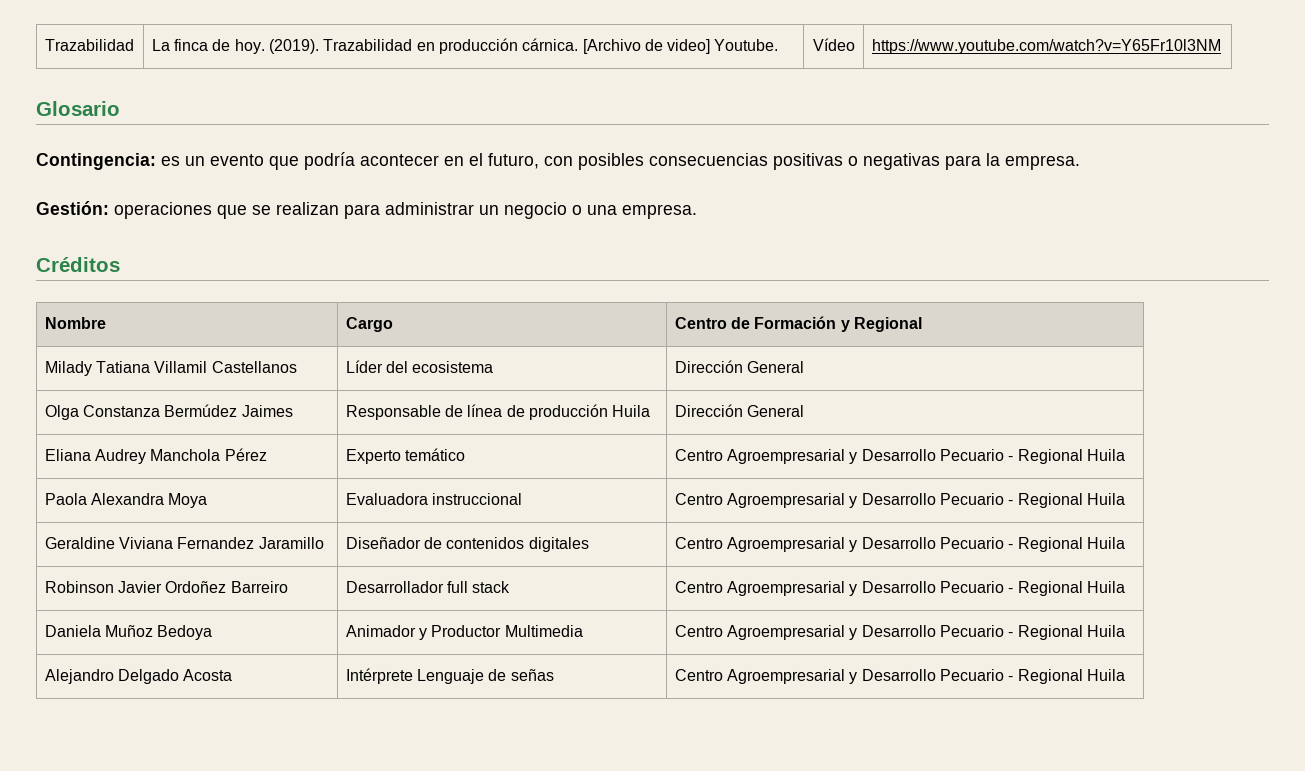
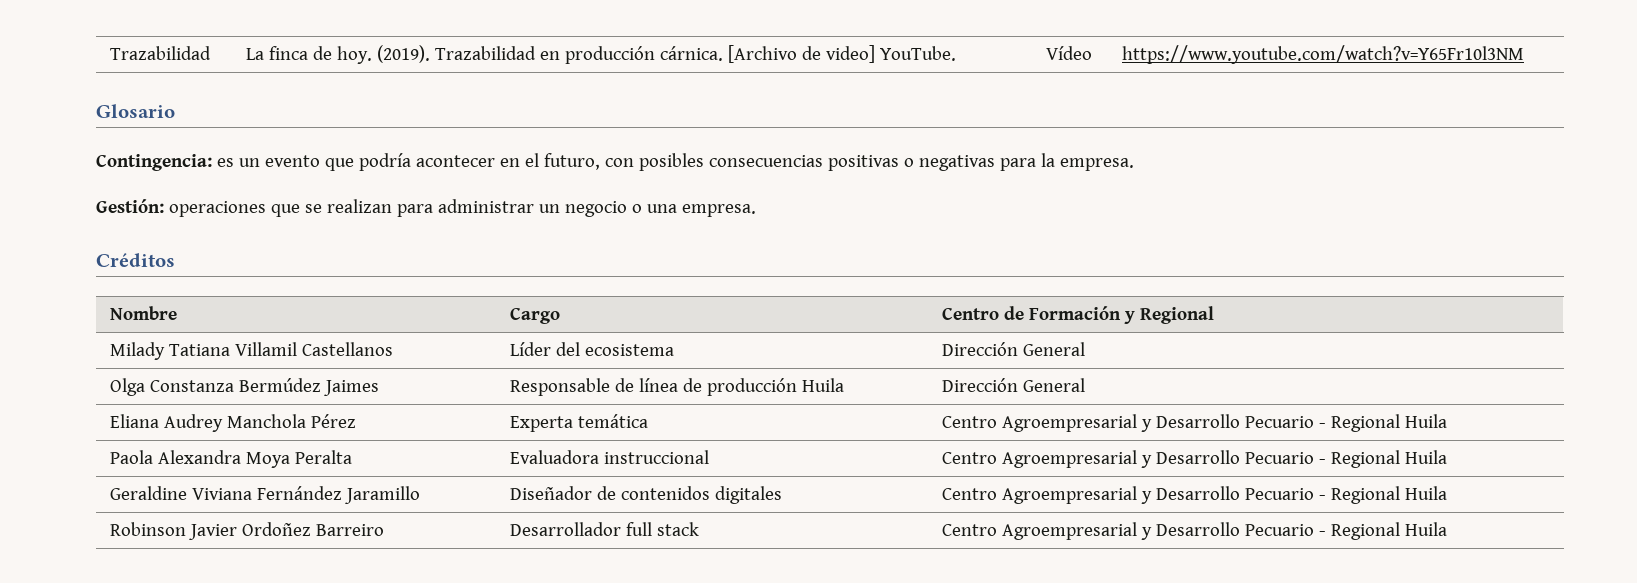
- Trazabilidad | La finca de hoy. (2019). Trazabilidad en producción cárnica. [Archivo de video] Youtube. | Vídeo | https://www.youtube.com/watch?v=Y65Fr10l3NM
+ Trazabilidad | La finca de hoy. (2019). Trazabilidad en producción cárnica. [Archivo de video] YouTube. | Vídeo | https://www.youtube.com/watch?v=Y65Fr10l3NM
- Eliana Audrey Manchola Pérez | Experto temático | Centro Agroempresarial y Desarrollo Pecuario - Regional Huila
+ Eliana Audrey Manchola Pérez | Experta temática | Centro Agroempresarial y Desarrollo Pecuario - Regional Huila
- Paola Alexandra Moya | Evaluadora instruccional | Centro Agroempresarial y Desarrollo Pecuario - Regional Huila
+ Paola Alexandra Moya Peralta | Evaluadora instruccional | Centro Agroempresarial y Desarrollo Pecuario - Regional Huila
- Geraldine Viviana Fernandez Jaramillo | Diseñador de contenidos digitales | Centro Agroempresarial y Desarrollo Pecuario - Regional Huila
+ Geraldine Viviana Fernández Jaramillo | Diseñador de contenidos digitales | Centro Agroempresarial y Desarrollo Pecuario - Regional Huila
- Daniela Muñoz Bedoya | Animador y Productor Multimedia | Centro Agroempresarial y Desarrollo Pecuario - Regional Huila
- Alejandro Delgado Acosta | Intérprete Lenguaje de señas | Centro Agroempresarial y Desarrollo Pecuario - Regional Huila

